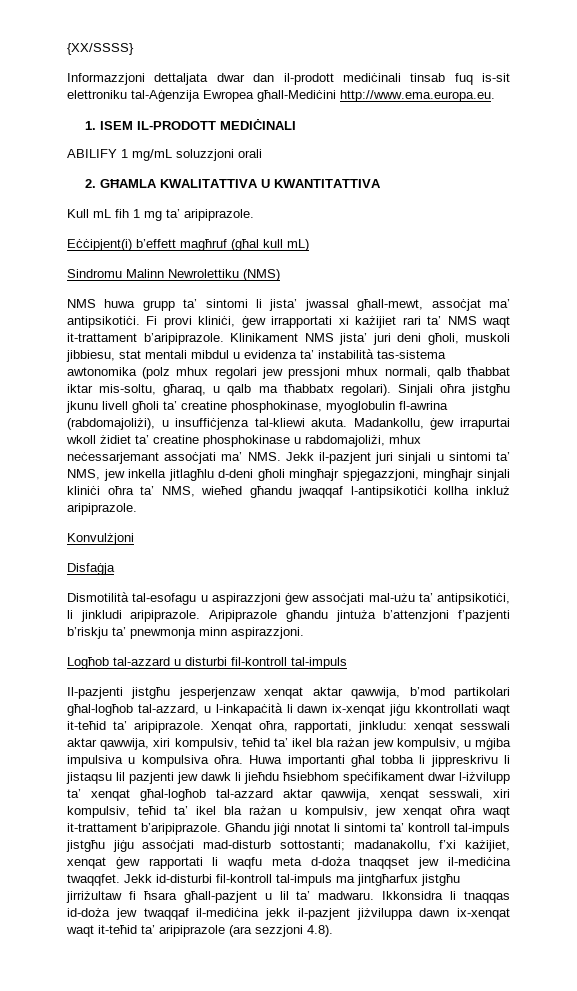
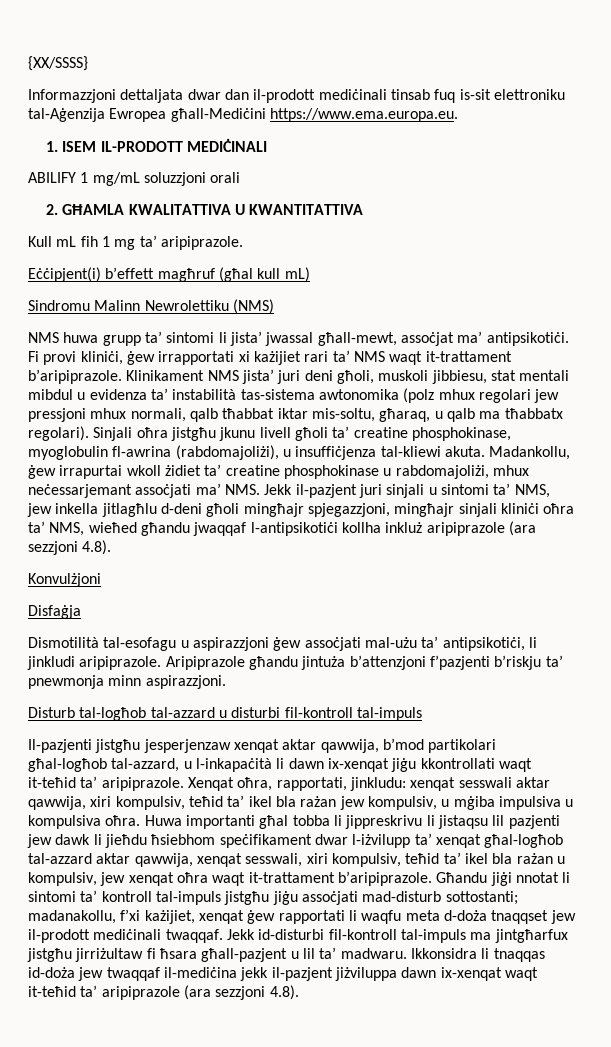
- Informazzjoni dettaljata dwar dan il-prodott mediċinali tinsab fuq is-sit elettroniku tal-Aġenzija Ewropea għall-Mediċini http://www.ema.europa.eu.
+ Informazzjoni dettaljata dwar dan il-prodott mediċinali tinsab fuq is-sit elettroniku tal-Aġenzija Ewropea għall-Mediċini https://www.ema.europa.eu.
- Madankollu, ġew irrapurtai wkoll żidiet ta’ creatine phosphokinase u rabdomajoliżi, mhux neċessarjemant assoċjati ma’ NMS. Jekk il-pazjent juri sinjali u sintomi ta’ NMS, jew inkella jitlagħlu d-deni għoli mingħajr spjegazzjoni, mingħajr sinjali kliniċi oħra ta’ NMS, wieħed għandu jwaqqaf l-antipsikotiċi kollha inkluż aripiprazole.
+ Madankollu, ġew irrapurtai wkoll żidiet ta’ creatine phosphokinase u rabdomajoliżi, mhux neċessarjemant assoċjati ma’ NMS. Jekk il-pazjent juri sinjali u sintomi ta’ NMS, jew inkella jitlagħlu d-deni għoli mingħajr spjegazzjoni, mingħajr sinjali kliniċi oħra ta’ NMS, wieħed għandu jwaqqaf l-antipsikotiċi kollha inkluż aripiprazole (ara sezzjoni 4.8).
- Logħob tal-azzard u disturbi fil-kontroll tal-impuls
+ Disturb tal-logħob tal-azzard u disturbi fil-kontroll tal-impuls
- Għandu jiġi nnotat li sintomi ta’ kontroll tal-impuls jistgħu jiġu assoċjati mad-disturb sottostanti; madanakollu, f’xi każijiet, xenqat ġew rapportati li waqfu meta d-doża tnaqqset jew il-mediċina twaqqfet.
+ Għandu jiġi nnotat li sintomi ta’ kontroll tal-impuls jistgħu jiġu assoċjati mad-disturb sottostanti; madanakollu, f’xi każijiet, xenqat ġew rapportati li waqfu meta d-doża tnaqqset jew il-prodott mediċinali twaqqaf.

